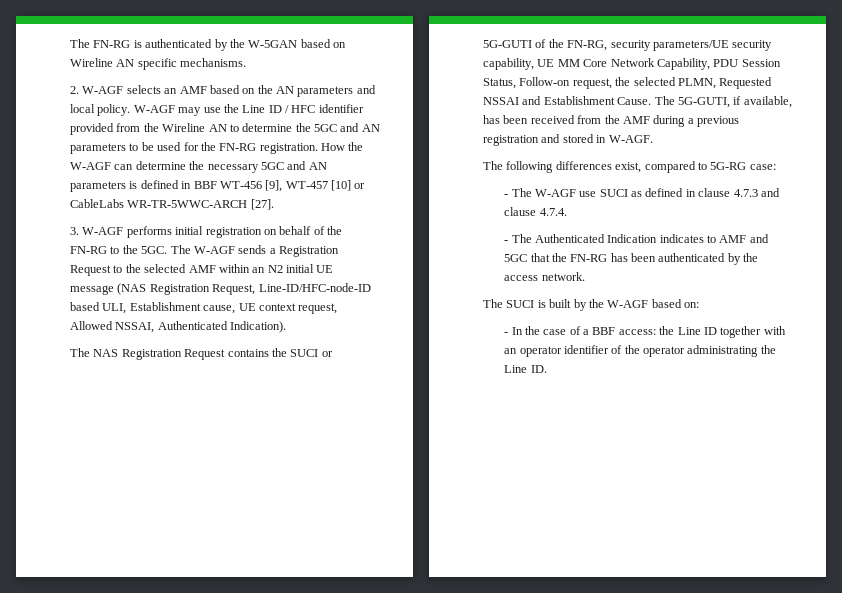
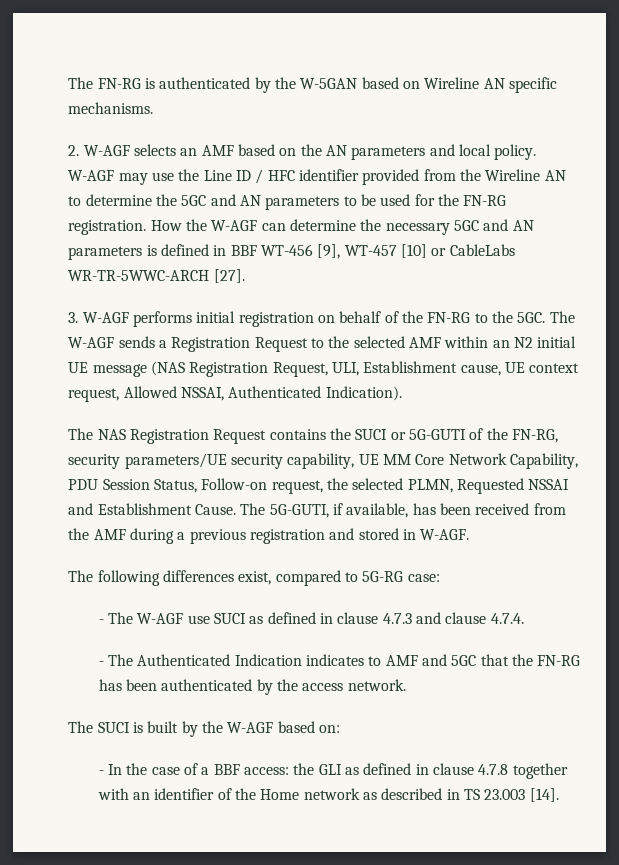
- The W-AGF sends a Registration Request to the selected AMF within an N2 initial UE message (NAS Registration Request, Line-ID/HFC-node-ID based ULI, Establishment cause, UE context request, Allowed NSSAI, Authenticated Indication).
+ The W-AGF sends a Registration Request to the selected AMF within an N2 initial UE message (NAS Registration Request, ULI, Establishment cause, UE context request, Allowed NSSAI, Authenticated Indication).
- - In the case of a BBF access: the Line ID together with an operator identifier of the operator administrating the Line ID.
+ - In the case of a BBF access: the GLI as defined in clause 4.7.8 together with an identifier of the Home network as described in TS 23.003 [14].

